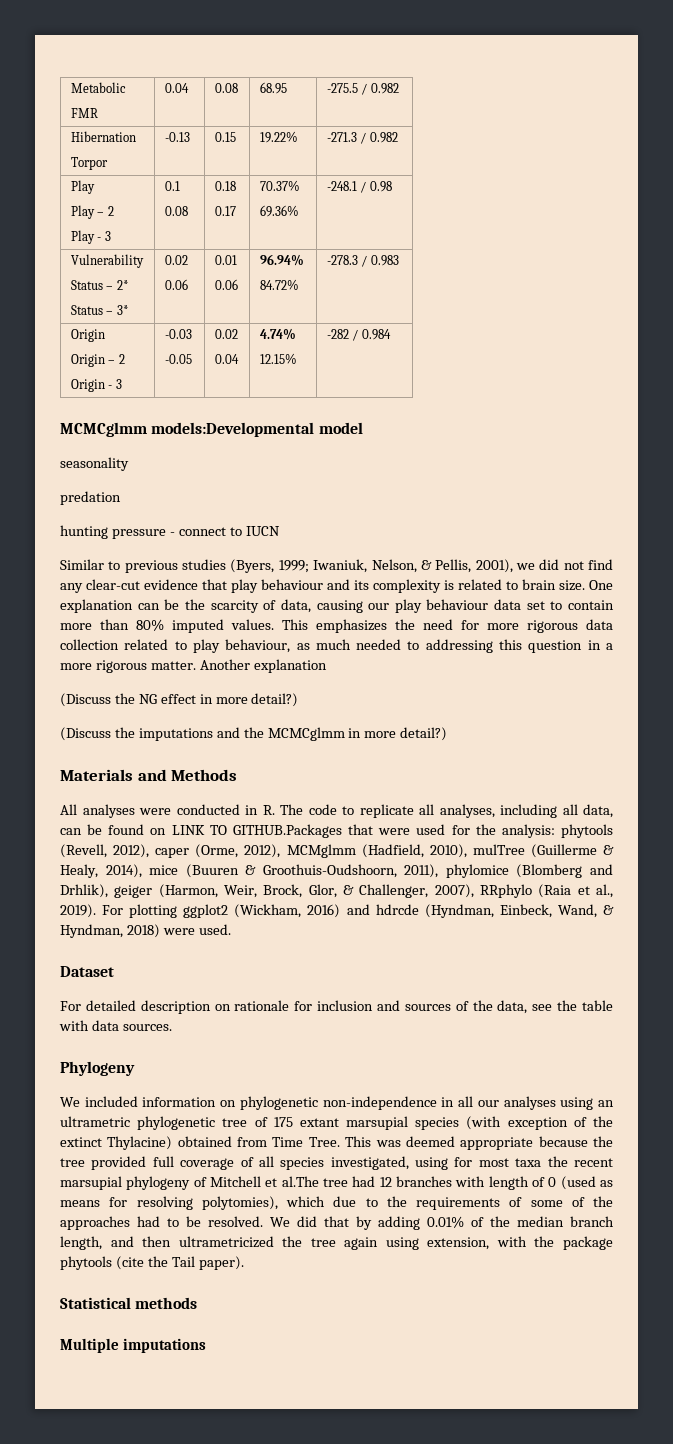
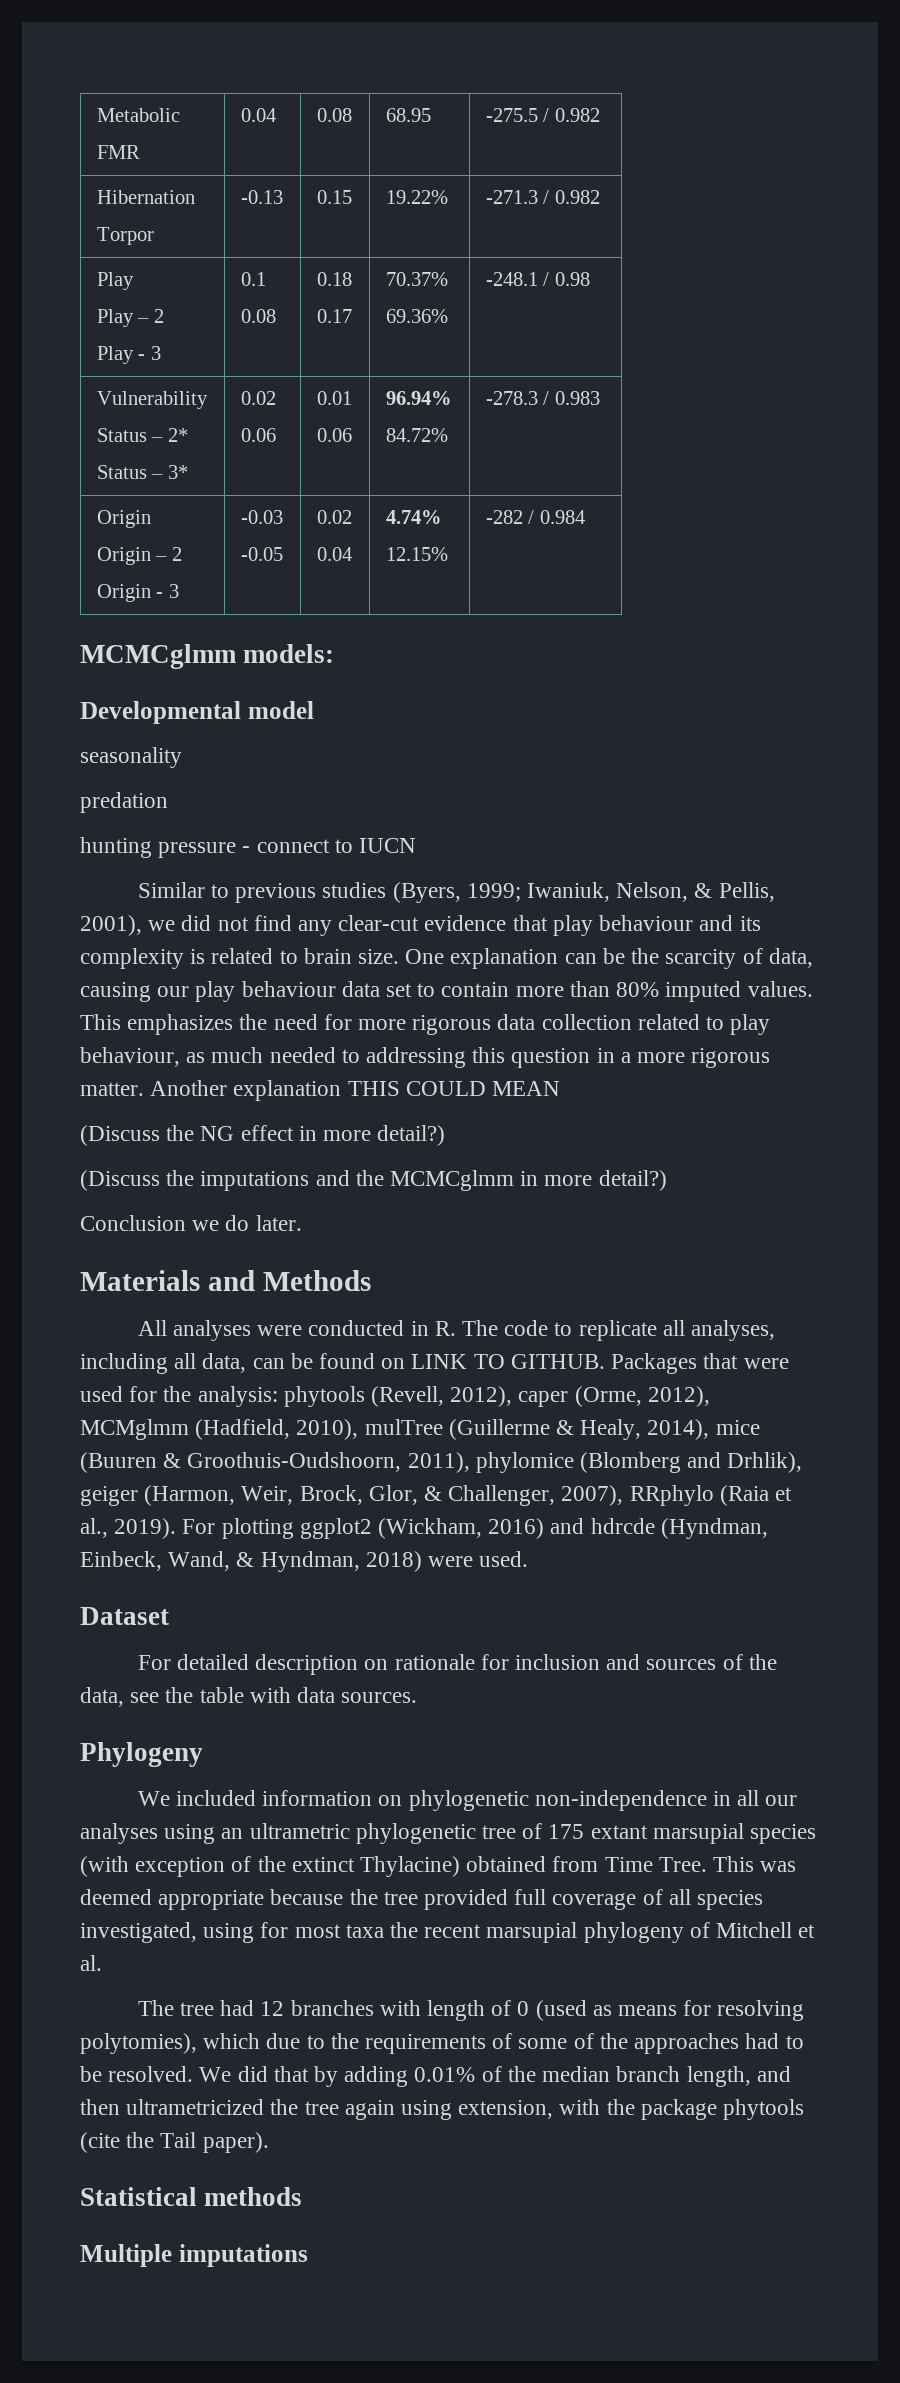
- MCMCglmm models:Developmental model
+ MCMCglmm models:
+ Developmental model
- Another explanation
+ Another explanation THIS COULD MEAN
+ Conclusion we do later.
- All analyses were conducted in R. The code to replicate all analyses, including all data, can be found on LINK TO GITHUB.Packages that were used for the analysis:
+ All analyses were conducted in R. The code to replicate all analyses, including all data, can be found on LINK TO GITHUB. Packages that were used for the analysis:
- This was deemed appropriate because the tree provided full coverage of all species investigated, using for most taxa the recent marsupial phylogeny of Mitchell et al.The tree had 12 branches with length of 0 (used as means for resolving polytomies), which due to the requirements of some of the approaches had to be resolved.
+ This was deemed appropriate because the tree provided full coverage of all species investigated, using for most taxa the recent marsupial phylogeny of Mitchell et al.
+ The tree had 12 branches with length of 0 (used as means for resolving polytomies), which due to the requirements of some of the approaches had to be resolved.

